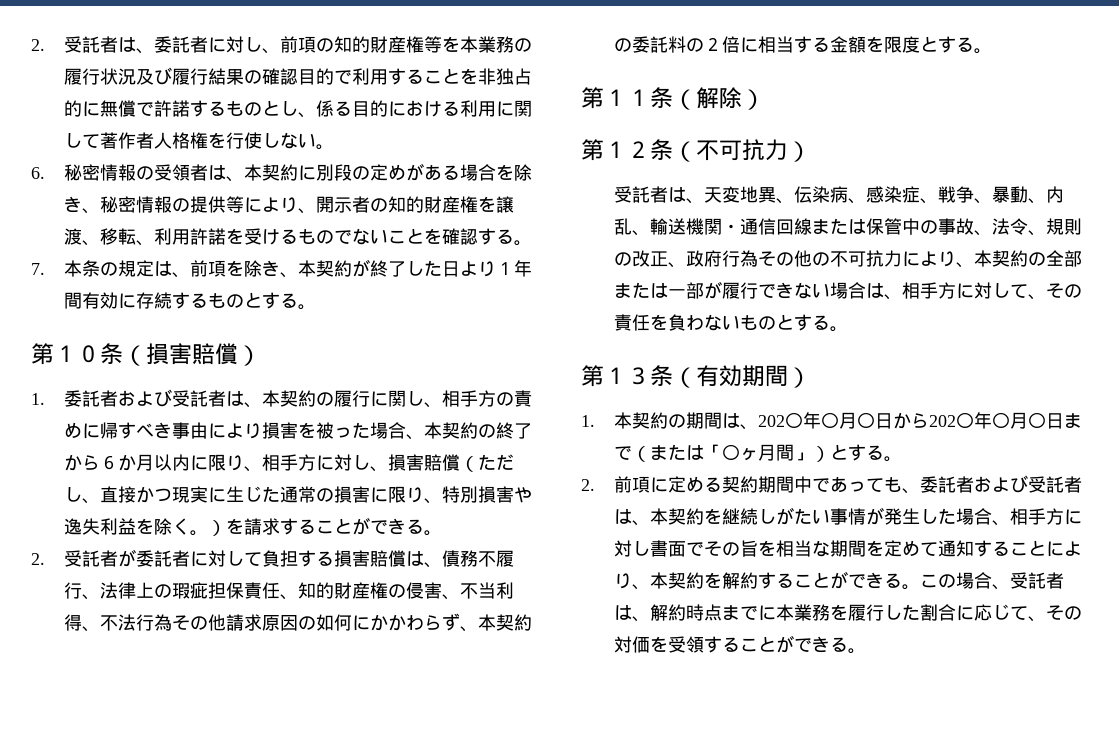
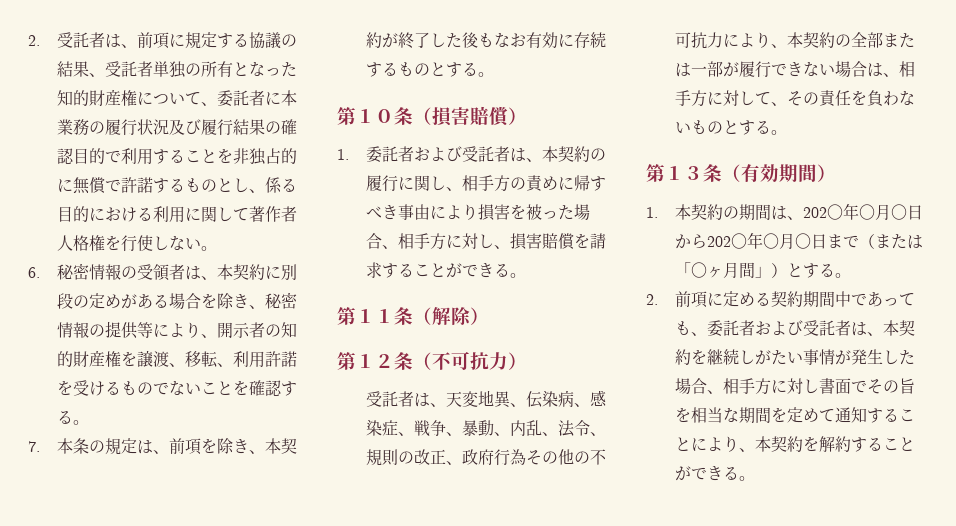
- 2.受託者は、委託者に対し、前項の知的財産権等を本業務の履行状況及び履行結果の確認目的で利用することを非独占的に無償で許諾するものとし、係る目的における利用に関して著作者人格権を行使しない。
+ 2.受託者は、前項に規定する協議の結果、受託者単独の所有となった知的財産権について、委託者に本業務の履行状況及び履行結果の確認目的で利用することを非独占的に無償で許諾するものとし、係る目的における利用に関して著作者人格権を行使しない。
- 7.本条の規定は、前項を除き、本契約が終了した日より１年間有効に存続するものとする。
+ 7.本条の規定は、前項を除き、本契約が終了した後もなお有効に存続するものとする。
- 1.委託者および受託者は、本契約の履行に関し、相手方の責めに帰すべき事由により損害を被った場合、本契約の終了から６か月以内に限り、相手方に対し、損害賠償（ただし、直接かつ現実に生じた通常の損害に限り、特別損害や逸失利益を除く。）を請求することができる。
+ 1.委託者および受託者は、本契約の履行に関し、相手方の責めに帰すべき事由により損害を被った場合、相手方に対し、損害賠償を請求することができる。
- 2.受託者が委託者に対して負担する損害賠償は、債務不履行、法律上の瑕疵担保責任、知的財産権の侵害、不当利得、不法行為その他請求原因の如何にかかわらず、本契約の委託料の２倍に相当する金額を限度とする。
- 受託者は、天変地異、伝染病、感染症、戦争、暴動、内乱、輸送機関・通信回線または保管中の事故、法令、規則の改正、政府行為その他の不可抗力により、本契約の全部または一部が履行できない場合は、相手方に対して、その責任を負わないものとする。
+ 受託者は、天変地異、伝染病、感染症、戦争、暴動、内乱、法令、規則の改正、政府行為その他の不可抗力により、本契約の全部または一部が履行できない場合は、相手方に対して、その責任を負わないものとする。
- この場合、受託者は、解約時点までに本業務を履行した割合に応じて、その対価を受領することができる。

